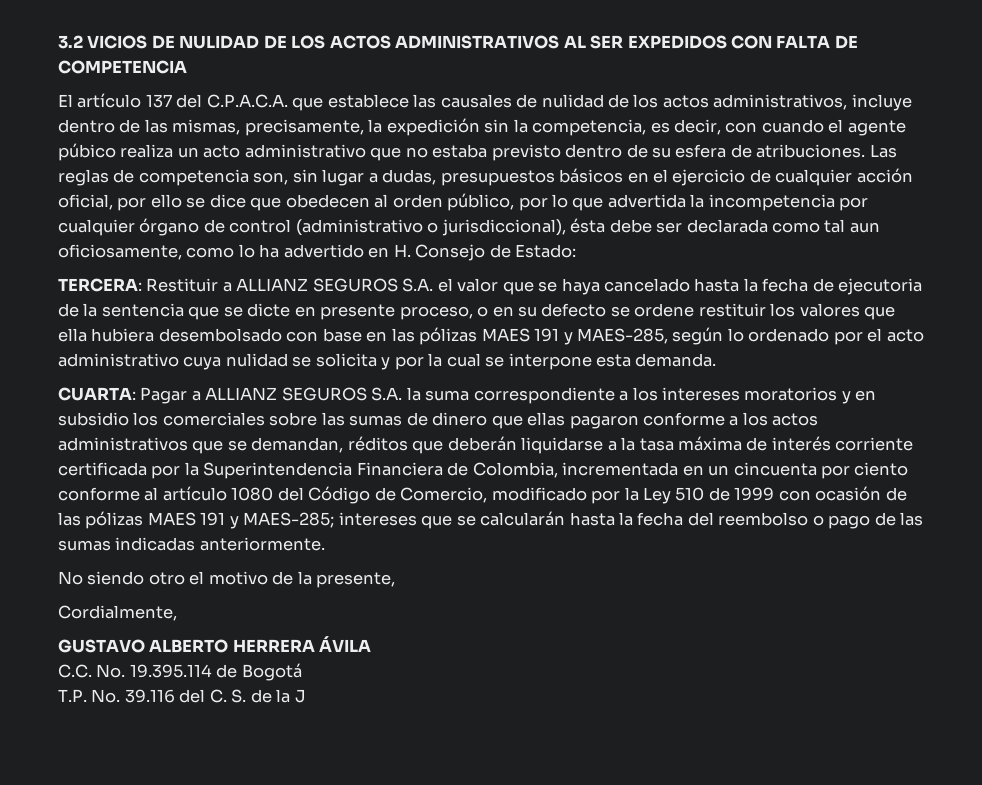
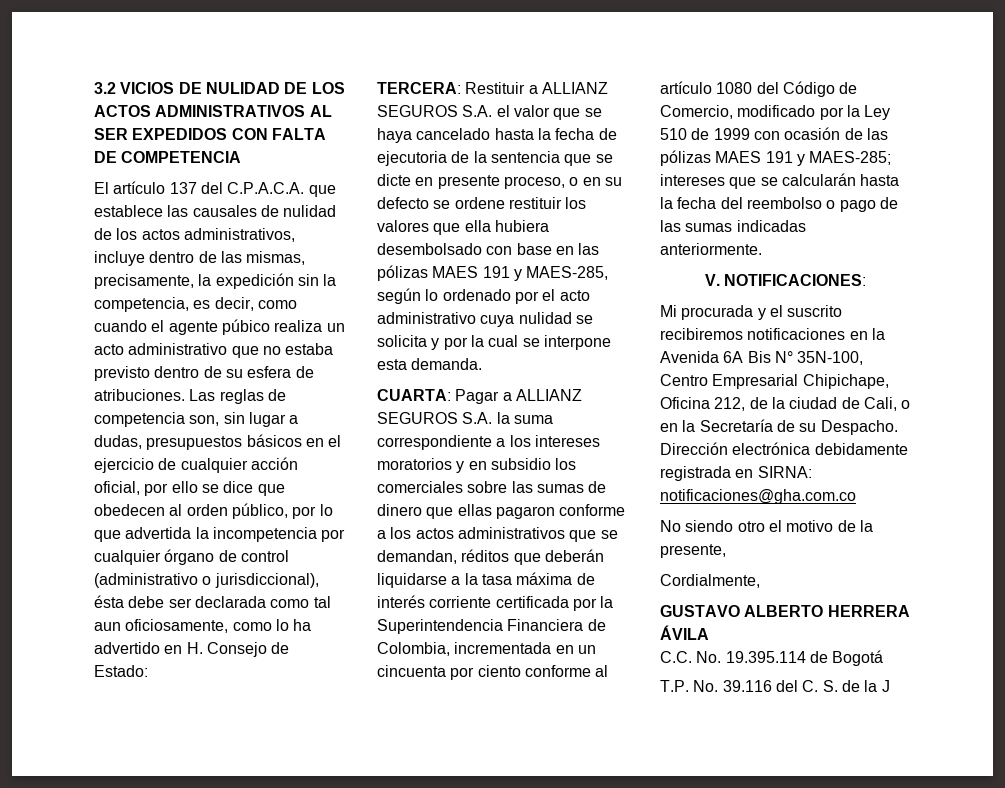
- El artículo 137 del C.P.A.C.A. que establece las causales de nulidad de los actos administrativos, incluye dentro de las mismas, precisamente, la expedición sin la competencia, es decir, con cuando el agente púbico realiza un acto administrativo que no estaba previsto dentro de su esfera de atribuciones.
+ El artículo 137 del C.P.A.C.A. que establece las causales de nulidad de los actos administrativos, incluye dentro de las mismas, precisamente, la expedición sin la competencia, es decir, como cuando el agente púbico realiza un acto administrativo que no estaba previsto dentro de su esfera de atribuciones.
+ V. NOTIFICACIONES:
+ Mi procurada y el suscrito recibiremos notificaciones en la Avenida 6A Bis N° 35N-100, Centro Empresarial Chipichape, Oficina 212, de la ciudad de Cali, o en la Secretaría de su Despacho. Dirección electrónica debidamente registrada en SIRNA: notificaciones@gha.com.co

